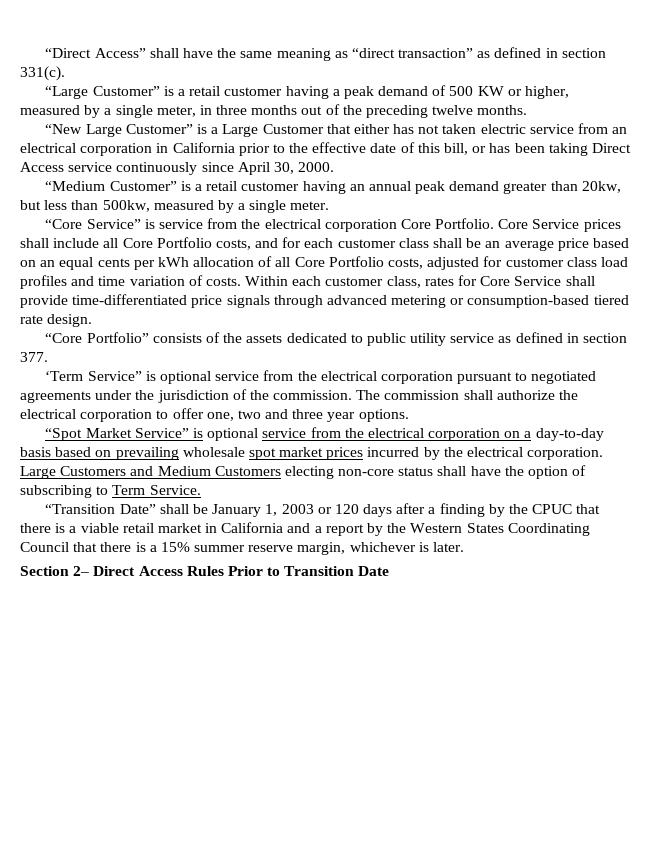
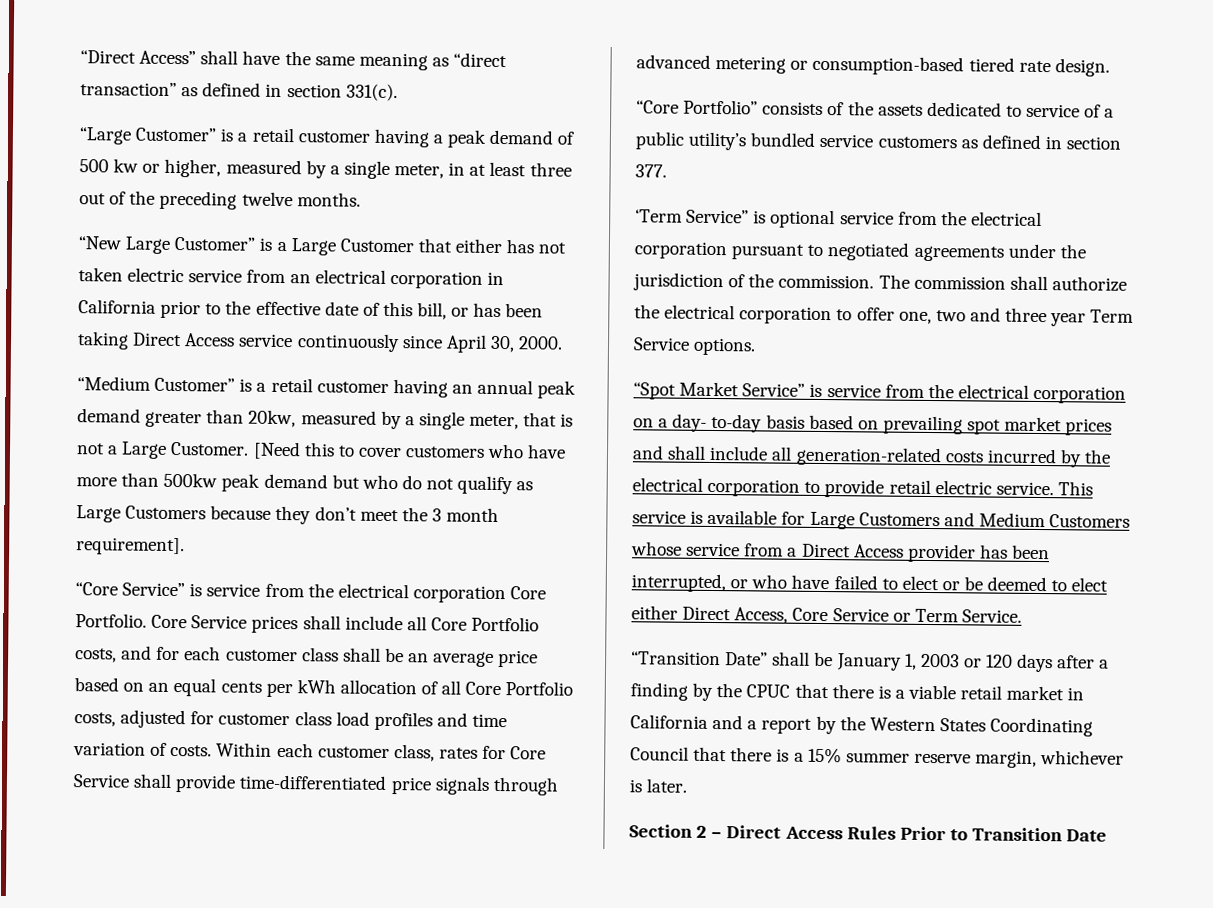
- “Large Customer” is a retail customer having a peak demand of 500 KW or higher, measured by a single meter, in three months out of the preceding twelve months.
+ “Large Customer” is a retail customer having a peak demand of 500 kw or higher, measured by a single meter, in at least three out of the preceding twelve months.
- “Medium Customer” is a retail customer having an annual peak demand greater than 20kw, but less than 500kw, measured by a single meter.
+ “Medium Customer” is a retail customer having an annual peak demand greater than 20kw, measured by a single meter, that is not a Large Customer. [Need this to cover customers who have more than 500kw peak demand but who do not qualify as Large Customers because they don’t meet the 3 month requirement].
- “Core Portfolio” consists of the assets dedicated to public utility service as defined in section 377.
+ “Core Portfolio” consists of the assets dedicated to service of a public utility’s bundled service customers as defined in section 377.
- The commission shall authorize the electrical corporation to offer one, two and three year options.
+ The commission shall authorize the electrical corporation to offer one, two and three year Term Service options.
- “Spot Market Service” is optional service from the electrical corporation on a day-to-day basis based on prevailing wholesale spot market prices incurred by the electrical corporation. Large Customers and Medium Customers electing non-core status shall have the option of subscribing to Term Service.
+ “Spot Market Service” is service from the electrical corporation on a day- to-day basis based on prevailing spot market prices and shall include all generation-related costs incurred by the electrical corporation to provide retail electric service. This service is available for Large Customers and Medium Customers whose service from a Direct Access provider has been interrupted, or who have failed to elect or be deemed to elect either Direct Access, Core Service or Term Service.
- Section 2– Direct Access Rules Prior to Transition Date
+ Section 2 – Direct Access Rules Prior to Transition Date

